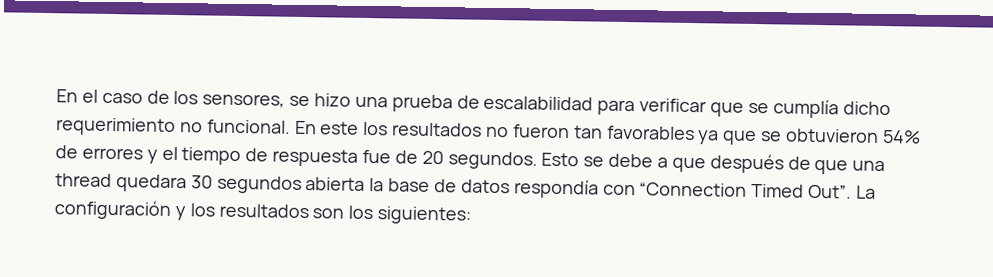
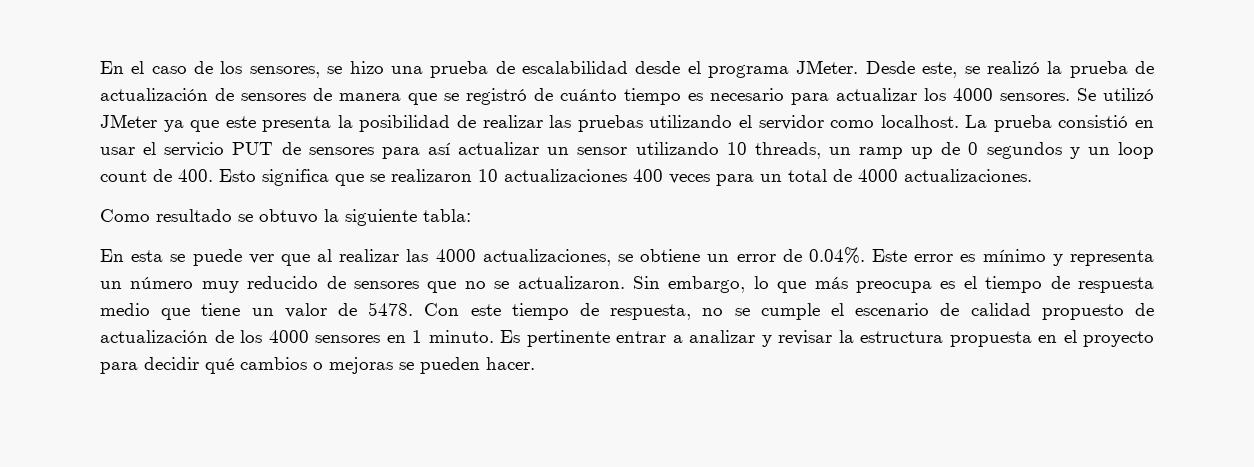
- En el caso de los sensores, se hizo una prueba de escalabilidad para verificar que se cumplía dicho requerimiento no funcional. En este los resultados no fueron tan favorables ya que se obtuvieron 54% de errores y el tiempo de respuesta fue de 20 segundos. Esto se debe a que después de que una thread quedara 30 segundos abierta la base de datos respondía con “Connection Timed Out”. La configuración y los resultados son los siguientes:
+ En el caso de los sensores, se hizo una prueba de escalabilidad desde el programa JMeter. Desde este, se realizó la prueba de actualización de sensores de manera que se registró de cuánto tiempo es necesario para actualizar los 4000 sensores. Se utilizó JMeter ya que este presenta la posibilidad de realizar las pruebas utilizando el servidor como localhost. La prueba consistió en usar el servicio PUT de sensores para así actualizar un sensor utilizando 10 threads, un ramp up de 0 segundos y un loop count de 400. Esto significa que se realizaron 10 actualizaciones 400 veces para un total de 4000 actualizaciones.
+ Como resultado se obtuvo la siguiente tabla:
+ En esta se puede ver que al realizar las 4000 actualizaciones, se obtiene un error de 0.04%. Este error es mínimo y representa un número muy reducido de sensores que no se actualizaron. Sin embargo, lo que más preocupa es el tiempo de respuesta medio que tiene un valor de 5478. Con este tiempo de respuesta, no se cumple el escenario de calidad propuesto de actualización de los 4000 sensores en 1 minuto. Es pertinente entrar a analizar y revisar la estructura propuesta en el proyecto para decidir qué cambios o mejoras se pueden hacer.

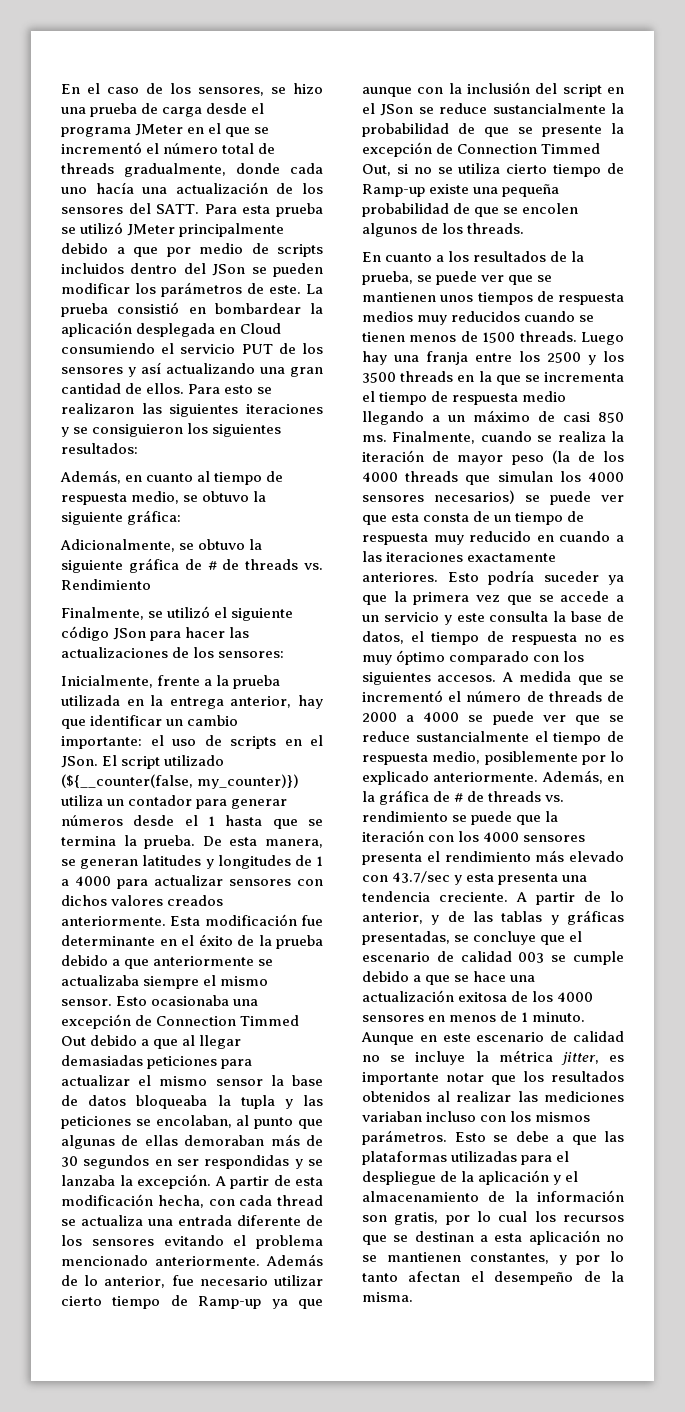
- En el caso de los sensores, se hizo una prueba de escalabilidad desde el programa JMeter. Desde este, se realizó la prueba de actualización de sensores de manera que se registró de cuánto tiempo es necesario para actualizar los 4000 sensores. Se utilizó JMeter ya que este presenta la posibilidad de realizar las pruebas utilizando el servidor como localhost. La prueba consistió en usar el servicio PUT de sensores para así actualizar un sensor utilizando 10 threads, un ramp up de 0 segundos y un loop count de 400. Esto significa que se realizaron 10 actualizaciones 400 veces para un total de 4000 actualizaciones.
- Como resultado se obtuvo la siguiente tabla:
- En esta se puede ver que al realizar las 4000 actualizaciones, se obtiene un error de 0.04%. Este error es mínimo y representa un número muy reducido de sensores que no se actualizaron. Sin embargo, lo que más preocupa es el tiempo de respuesta medio que tiene un valor de 5478. Con este tiempo de respuesta, no se cumple el escenario de calidad propuesto de actualización de los 4000 sensores en 1 minuto. Es pertinente entrar a analizar y revisar la estructura propuesta en el proyecto para decidir qué cambios o mejoras se pueden hacer.
+ En el caso de los sensores, se hizo una prueba de carga desde el programa JMeter en el que se incrementó el número total de threads gradualmente, donde cada uno hacía una actualización de los sensores del SATT. Para esta prueba se utilizó JMeter principalmente debido a que por medio de scripts incluidos dentro del JSon se pueden modificar los parámetros de este. La prueba consistió en bombardear la aplicación desplegada en Cloud consumiendo el servicio PUT de los sensores y así actualizando una gran cantidad de ellos. Para esto se realizaron las siguientes iteraciones y se consiguieron los siguientes resultados:
+ Además, en cuanto al tiempo de respuesta medio, se obtuvo la siguiente gráfica:
+ Adicionalmente, se obtuvo la siguiente gráfica de # de threads vs. Rendimiento
+ Finalmente, se utilizó el siguiente código JSon para hacer las actualizaciones de los sensores:
+ Inicialmente, frente a la prueba utilizada en la entrega anterior, hay que identificar un cambio importante: el uso de scripts en el JSon. El script utilizado (${__counter(false, my_counter)}) utiliza un contador para generar números desde el 1 hasta que se termina la prueba. De esta manera, se generan latitudes y longitudes de 1 a 4000 para actualizar sensores con dichos valores creados anteriormente. Esta modificación fue determinante en el éxito de la prueba debido a que anteriormente se actualizaba siempre el mismo sensor. Esto ocasionaba una excepción de Connection Timmed Out debido a que al llegar demasiadas peticiones para actualizar el mismo sensor la base de datos bloqueaba la tupla y las peticiones se encolaban, al punto que algunas de ellas demoraban más de 30 segundos en ser respondidas y se lanzaba la excepción. A partir de esta modificación hecha, con cada thread se actualiza una entrada diferente de los sensores evitando el problema mencionado anteriormente. Además de lo anterior, fue necesario utilizar cierto tiempo de Ramp-up ya que aunque con la inclusión del script en el JSon se reduce sustancialmente la probabilidad de que se presente la excepción de Connection Timmed Out, si no se utiliza cierto tiempo de Ramp-up existe una pequeña probabilidad de que se encolen algunos de los threads.
+ En cuanto a los resultados de la prueba, se puede ver que se mantienen unos tiempos de respuesta medios muy reducidos cuando se tienen menos de 1500 threads. Luego hay una franja entre los 2500 y los 3500 threads en la que se incrementa el tiempo de respuesta medio llegando a un máximo de casi 850 ms. Finalmente, cuando se realiza la iteración de mayor peso (la de los 4000 threads que simulan los 4000 sensores necesarios) se puede ver que esta consta de un tiempo de respuesta muy reducido en cuando a las iteraciones exactamente anteriores. Esto podría suceder ya que la primera vez que se accede a un servicio y este consulta la base de datos, el tiempo de respuesta no es muy óptimo comparado con los siguientes accesos. A medida que se incrementó el número de threads de 2000 a 4000 se puede ver que se reduce sustancialmente el tiempo de respuesta medio, posiblemente por lo explicado anteriormente. Además, en la gráfica de # de threads vs. rendimiento se puede que la iteración con los 4000 sensores presenta el rendimiento más elevado con 43.7/sec y esta presenta una tendencia creciente. A partir de lo anterior, y de las tablas y gráficas presentadas, se concluye que el escenario de calidad 003 se cumple debido a que se hace una actualización exitosa de los 4000 sensores en menos de 1 minuto. Aunque en este escenario de calidad no se incluye la métrica jitter, es importante notar que los resultados obtenidos al realizar las mediciones variaban incluso con los mismos parámetros. Esto se debe a que las plataformas utilizadas para el despliegue de la aplicación y el almacenamiento de la información son gratis, por lo cual los recursos que se destinan a esta aplicación no se mantienen constantes, y por lo tanto afectan el desempeño de la misma.

